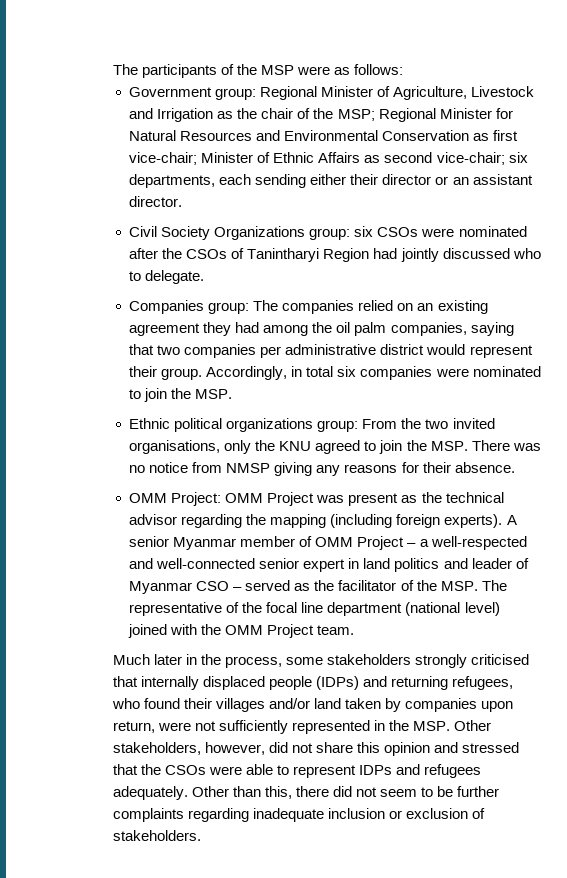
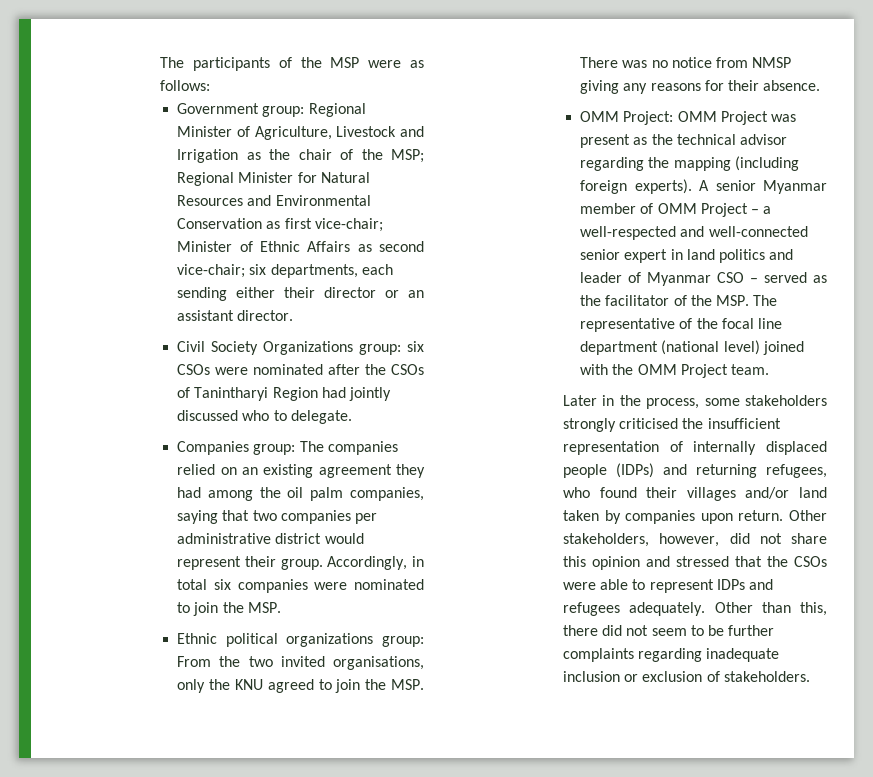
- Much later in the process, some stakeholders strongly criticised that internally displaced people (IDPs) and returning refugees, who found their villages and/or land taken by companies upon return, were not sufficiently represented in the MSP. Other stakeholders, however, did not share this opinion and stressed that the CSOs were able to represent IDPs and refugees adequately.
+ Later in the process, some stakeholders strongly criticised the insufficient representation of internally displaced people (IDPs) and returning refugees, who found their villages and/or land taken by companies upon return. Other stakeholders, however, did not share this opinion and stressed that the CSOs were able to represent IDPs and refugees adequately.

